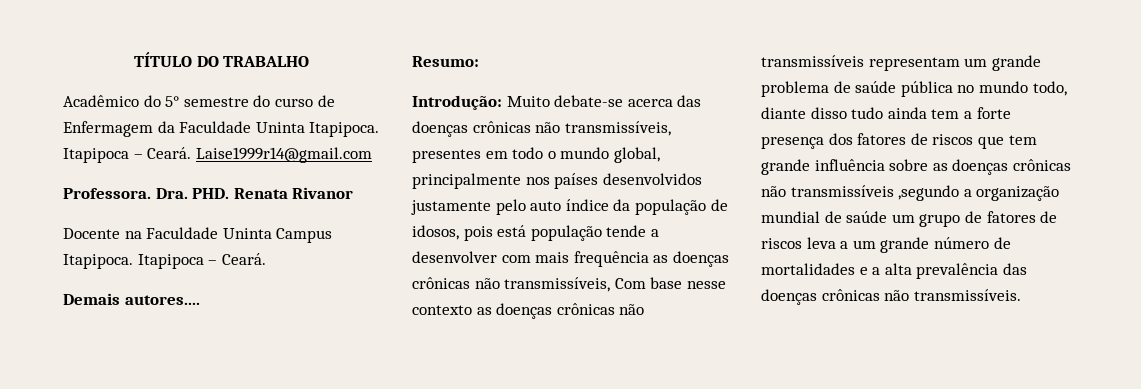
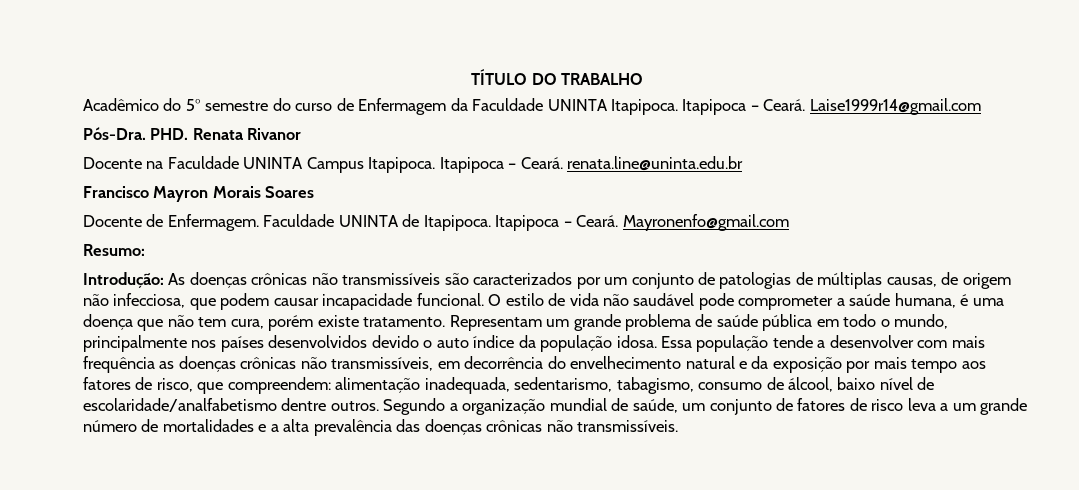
- Acadêmico do 5° semestre do curso de Enfermagem da Faculdade Uninta Itapipoca.
+ Acadêmico do 5° semestre do curso de Enfermagem da Faculdade UNINTA Itapipoca.
- Professora. Dra. PHD. Renata Rivanor
+ Pós-Dra. PHD. Renata Rivanor
- Docente na Faculdade Uninta Campus Itapipoca. Itapipoca – Ceará.
- Demais autores....
+ Docente na Faculdade UNINTA Campus Itapipoca. Itapipoca – Ceará. renata.line@uninta.edu.br
+ Francisco Mayron Morais Soares
+ Docente de Enfermagem. Faculdade UNINTA de Itapipoca. Itapipoca – Ceará. Mayronenfo@gmail.com
  Resumo:
- Introdução: Muito debate-se acerca das doenças crônicas não transmissíveis, presentes em todo o mundo global, principalmente nos países desenvolvidos justamente pelo auto índice da população de idosos, pois está população tende a desenvolver com mais frequência as doenças crônicas não transmissíveis, Com base nesse contexto as doenças crônicas não transmissíveis representam um grande problema de saúde pública no mundo todo, diante disso tudo ainda tem a forte presença dos fatores de riscos que tem grande influência sobre as doenças crônicas não transmissíveis ,segundo a organização mundial de saúde um grupo de fatores de riscos leva a um grande número de mortalidades e a alta prevalência das doenças crônicas não transmissíveis.
+ Introdução: As doenças crônicas não transmissíveis são caracterizados por um conjunto de patologias de múltiplas causas, de origem não infecciosa, que podem causar incapacidade funcional. O estilo de vida não saudável pode comprometer a saúde humana, é uma doença que não tem cura, porém existe tratamento. Representam um grande problema de saúde pública em todo o mundo, principalmente nos países desenvolvidos devido o auto índice da população idosa. Essa população tende a desenvolver com mais frequência as doenças crônicas não transmissíveis, em decorrência do envelhecimento natural e da exposição por mais tempo aos fatores de risco, que compreendem: alimentação inadequada, sedentarismo, tabagismo, consumo de álcool, baixo nível de escolaridade/analfabetismo dentre outros. Segundo a organização mundial de saúde, um conjunto de fatores de risco leva a um grande número de mortalidades e a alta prevalência das doenças crônicas não transmissíveis.

